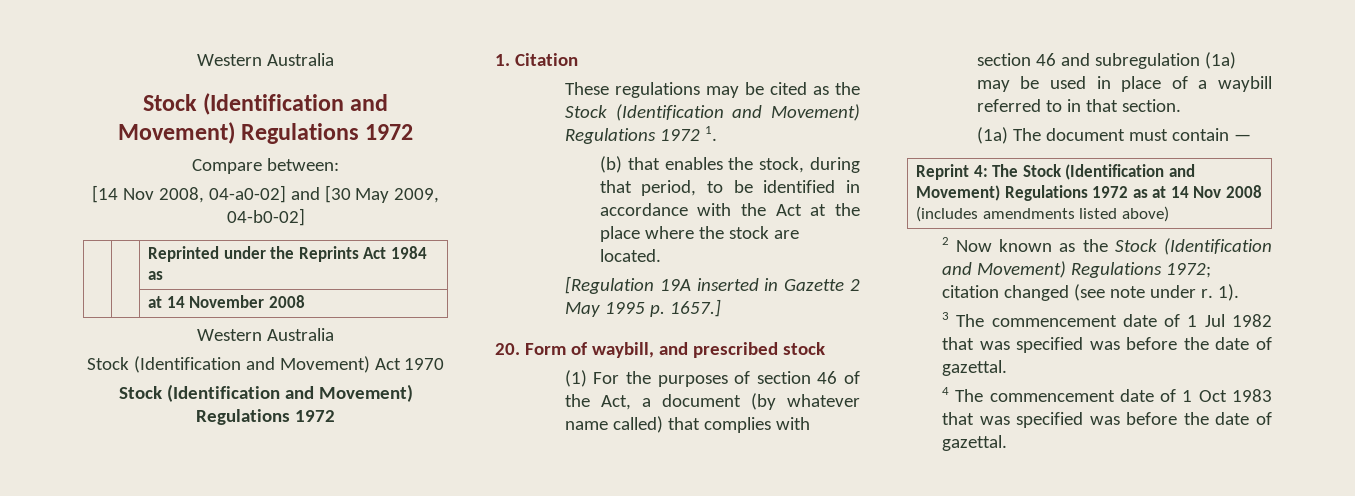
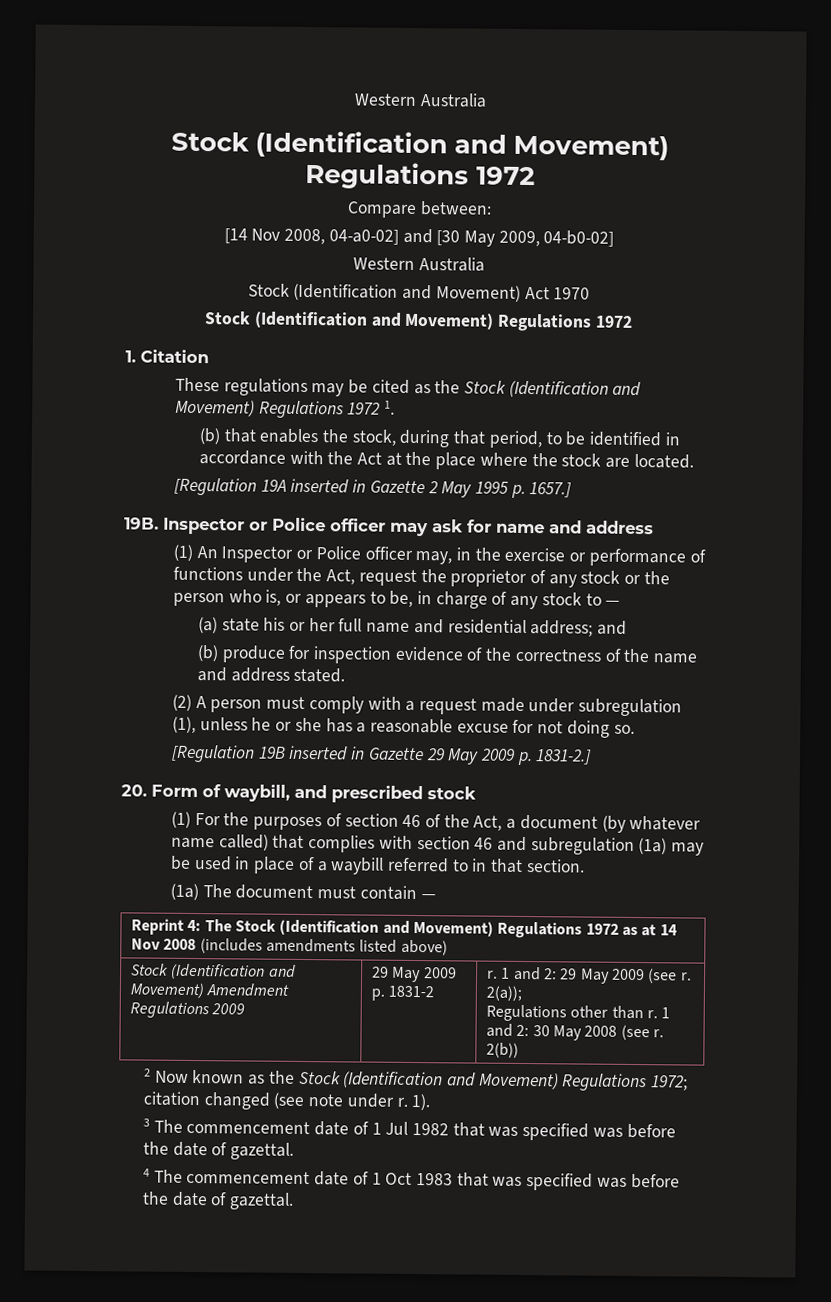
- | | Reprinted under the Reprints Act 1984 as
- | | at 14 November 2008
+ 19B. Inspector or Police officer may ask for name and address
+ (1) An Inspector or Police officer may, in the exercise or performance of functions under the Act, request the proprietor of any stock or the person who is, or appears to be, in charge of any stock to —
+ (a) state his or her full name and residential address; and
+ (b) produce for inspection evidence of the correctness of the name and address stated.
+ (2) A person must comply with a request made under subregulation (1), unless he or she has a reasonable excuse for not doing so.
+ [Regulation 19B inserted in Gazette 29 May 2009 p. 1831-2.]
+ Stock (Identification and Movement) Amendment Regulations 2009 | 29 May 2009 p. 1831-2 | r. 1 and 2: 29 May 2009 (see r. 2(a));
+ Regulations other than r. 1 and 2: 30 May 2008 (see r. 2(b))

